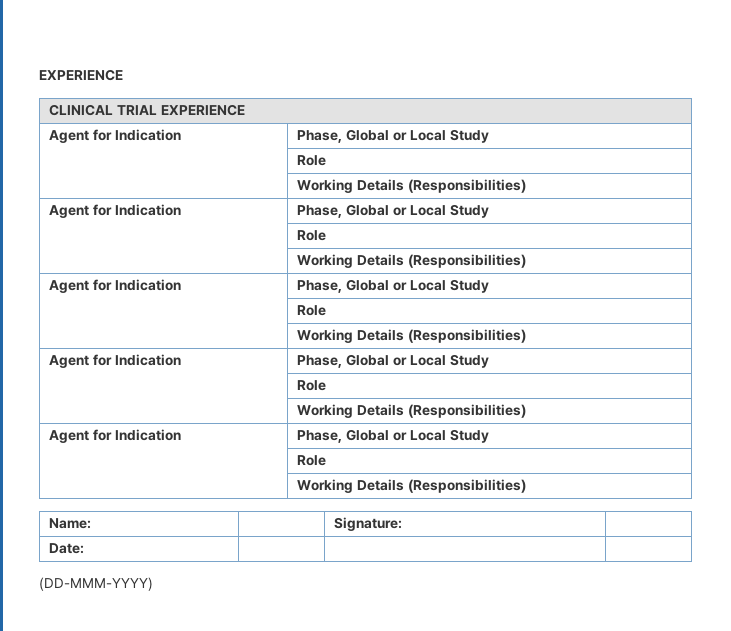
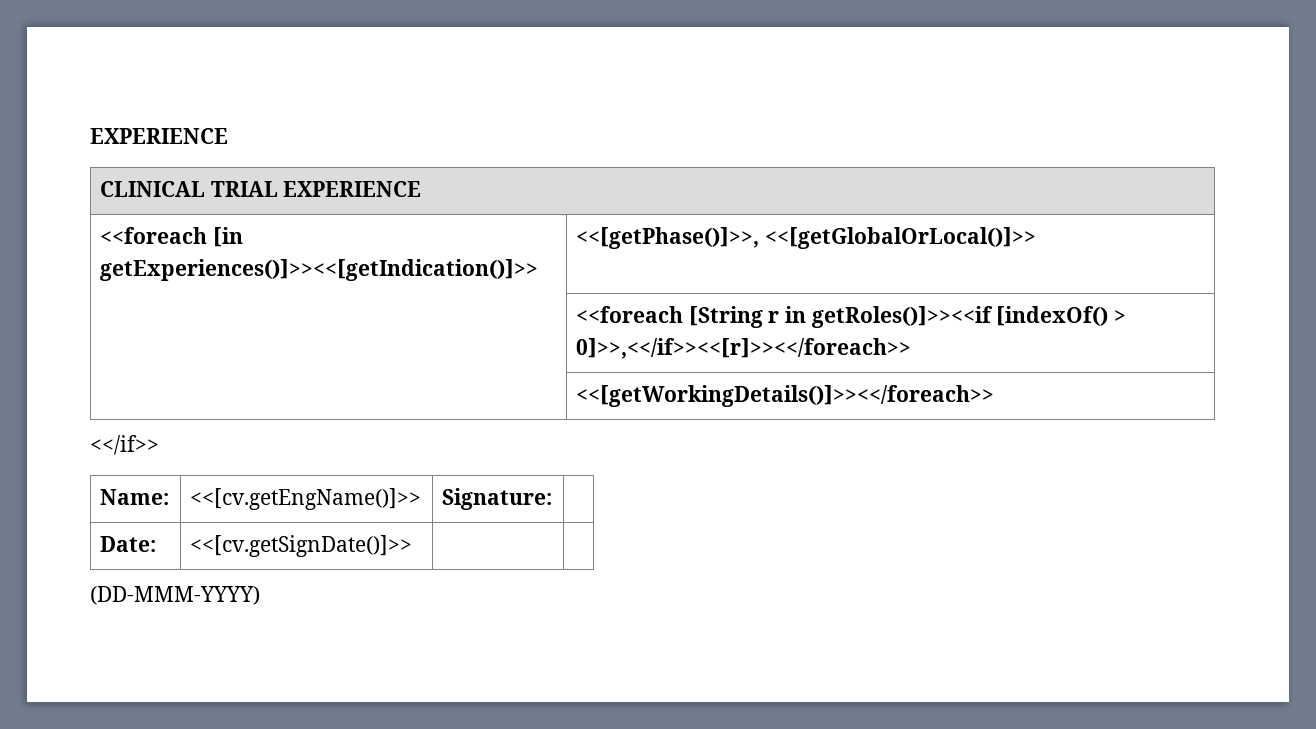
  CLINICAL TRIAL EXPERIENCE
- Agent for Indication | Phase, Global or Local Study
- | Role
- | Working Details (Responsibilities)
- Agent for Indication | Phase, Global or Local Study
- | Role
- | Working Details (Responsibilities)
- Agent for Indication | Phase, Global or Local Study
- | Role
- | Working Details (Responsibilities)
- Agent for Indication | Phase, Global or Local Study
- | Role
- | Working Details (Responsibilities)
- Agent for Indication | Phase, Global or Local Study
- | Role
- | Working Details (Responsibilities)
+ <<foreach [in getExperiences()]>><<[getIndication()]>> | <<[getPhase()]>>, <<[getGlobalOrLocal()]>>
+ | <<foreach [String r in getRoles()]>><<if [indexOf() > 0]>>,<</if>><<[r]>><</foreach>>
+ | <<[getWorkingDetails()]>><</foreach>>
+ <</if>>
- Name: | | Signature: |
+ Name: | <<[cv.getEngName()]>> | Signature: |
- Date: | | |
+ Date: | <<[cv.getSignDate()]>> | |

